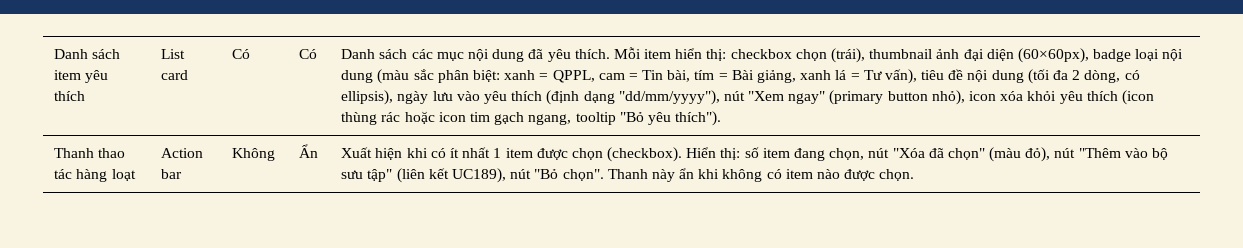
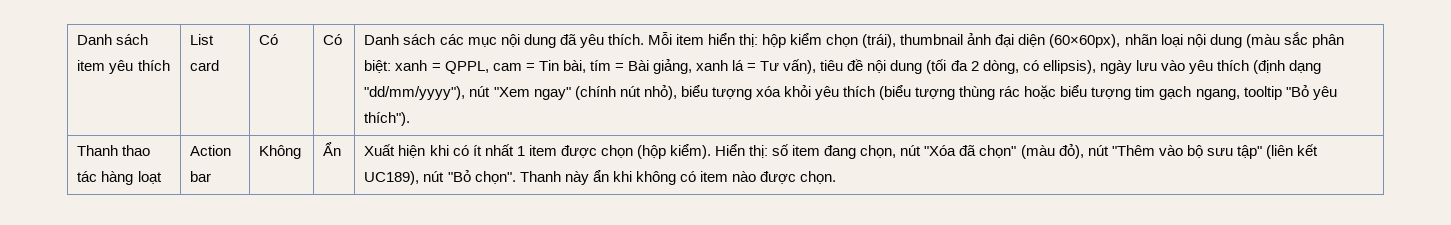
- checkbox chọn (trái), thumbnail ảnh đại diện (60×60px), badge loại nội dung (màu sắc phân biệt:
+ hộp kiểm chọn (trái), thumbnail ảnh đại diện (60×60px), nhãn loại nội dung (màu sắc phân biệt:
- xanh = QPPL, cam = Tin bài, tím = Bài giảng, xanh lá = Tư vấn), tiêu đề nội dung (tối đa 2 dòng, có ellipsis), ngày lưu vào yêu thích (định dạng "dd/mm/yyyy"), nút "Xem ngay" (primary button nhỏ), icon xóa khỏi yêu thích (icon thùng rác hoặc icon tim gạch ngang, tooltip "Bỏ yêu thích").
+ xanh = QPPL, cam = Tin bài, tím = Bài giảng, xanh lá = Tư vấn), tiêu đề nội dung (tối đa 2 dòng, có ellipsis), ngày lưu vào yêu thích (định dạng "dd/mm/yyyy"), nút "Xem ngay" (chính nút nhỏ), biểu tượng xóa khỏi yêu thích (biểu tượng thùng rác hoặc biểu tượng tim gạch ngang, tooltip "Bỏ yêu thích").
- Xuất hiện khi có ít nhất 1 item được chọn (checkbox).
+ Xuất hiện khi có ít nhất 1 item được chọn (hộp kiểm).

